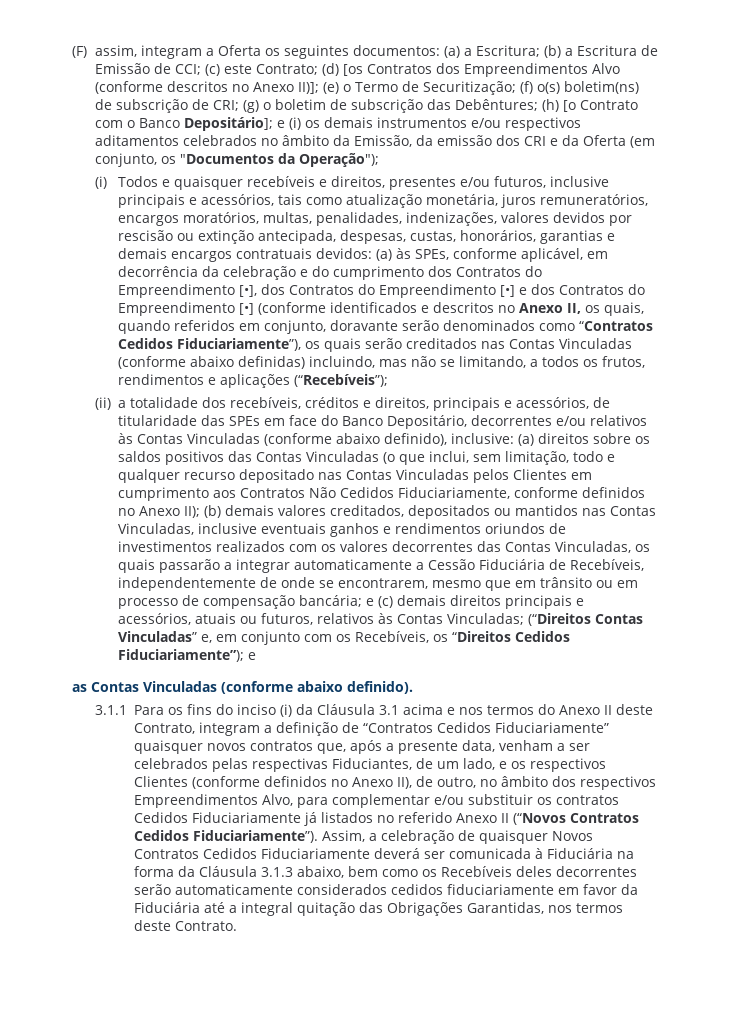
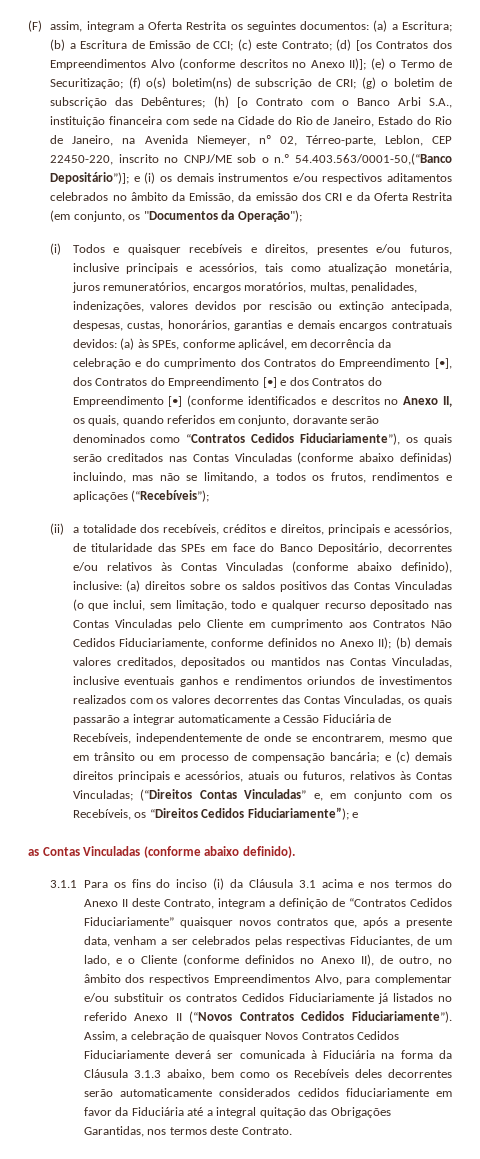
- (F) assim, integram a Oferta os seguintes documentos:
+ (F) assim, integram a Oferta Restrita os seguintes documentos:
- (h) [o Contrato com o Banco Depositário];
+ (h) [o Contrato com o Banco Arbi S.A., instituição financeira com sede na Cidade do Rio de Janeiro, Estado do Rio de Janeiro, na Avenida Niemeyer, nº 02, Térreo-parte, Leblon, CEP 22450-220, inscrito no CNPJ/ME sob o n.º 54.403.563/0001-50,(“Banco Depositário”)];
- e (i) os demais instrumentos e/ou respectivos aditamentos celebrados no âmbito da Emissão, da emissão dos CRI e da Oferta (em conjunto, os "Documentos da Operação");
+ e (i) os demais instrumentos e/ou respectivos aditamentos celebrados no âmbito da Emissão, da emissão dos CRI e da Oferta Restrita (em conjunto, os "Documentos da Operação");
- (a) direitos sobre os saldos positivos das Contas Vinculadas (o que inclui, sem limitação, todo e qualquer recurso depositado nas Contas Vinculadas pelos Clientes em cumprimento aos Contratos Não Cedidos Fiduciariamente, conforme definidos no Anexo II);
+ (a) direitos sobre os saldos positivos das Contas Vinculadas (o que inclui, sem limitação, todo e qualquer recurso depositado nas Contas Vinculadas pelo Cliente em cumprimento aos Contratos Não Cedidos Fiduciariamente, conforme definidos no Anexo II);
- 3.1.1 Para os fins do inciso (i) da Cláusula 3.1 acima e nos termos do Anexo II deste Contrato, integram a definição de “Contratos Cedidos Fiduciariamente” quaisquer novos contratos que, após a presente data, venham a ser celebrados pelas respectivas Fiduciantes, de um lado, e os respectivos Clientes (conforme definidos no Anexo II), de outro, no âmbito dos respectivos Empreendimentos Alvo, para complementar e/ou substituir os contratos Cedidos Fiduciariamente já listados no referido Anexo II (“Novos Contratos Cedidos Fiduciariamente”).
+ 3.1.1 Para os fins do inciso (i) da Cláusula 3.1 acima e nos termos do Anexo II deste Contrato, integram a definição de “Contratos Cedidos Fiduciariamente” quaisquer novos contratos que, após a presente data, venham a ser celebrados pelas respectivas Fiduciantes, de um lado, e o Cliente (conforme definidos no Anexo II), de outro, no âmbito dos respectivos Empreendimentos Alvo, para complementar e/ou substituir os contratos Cedidos Fiduciariamente já listados no referido Anexo II (“Novos Contratos Cedidos Fiduciariamente”).

